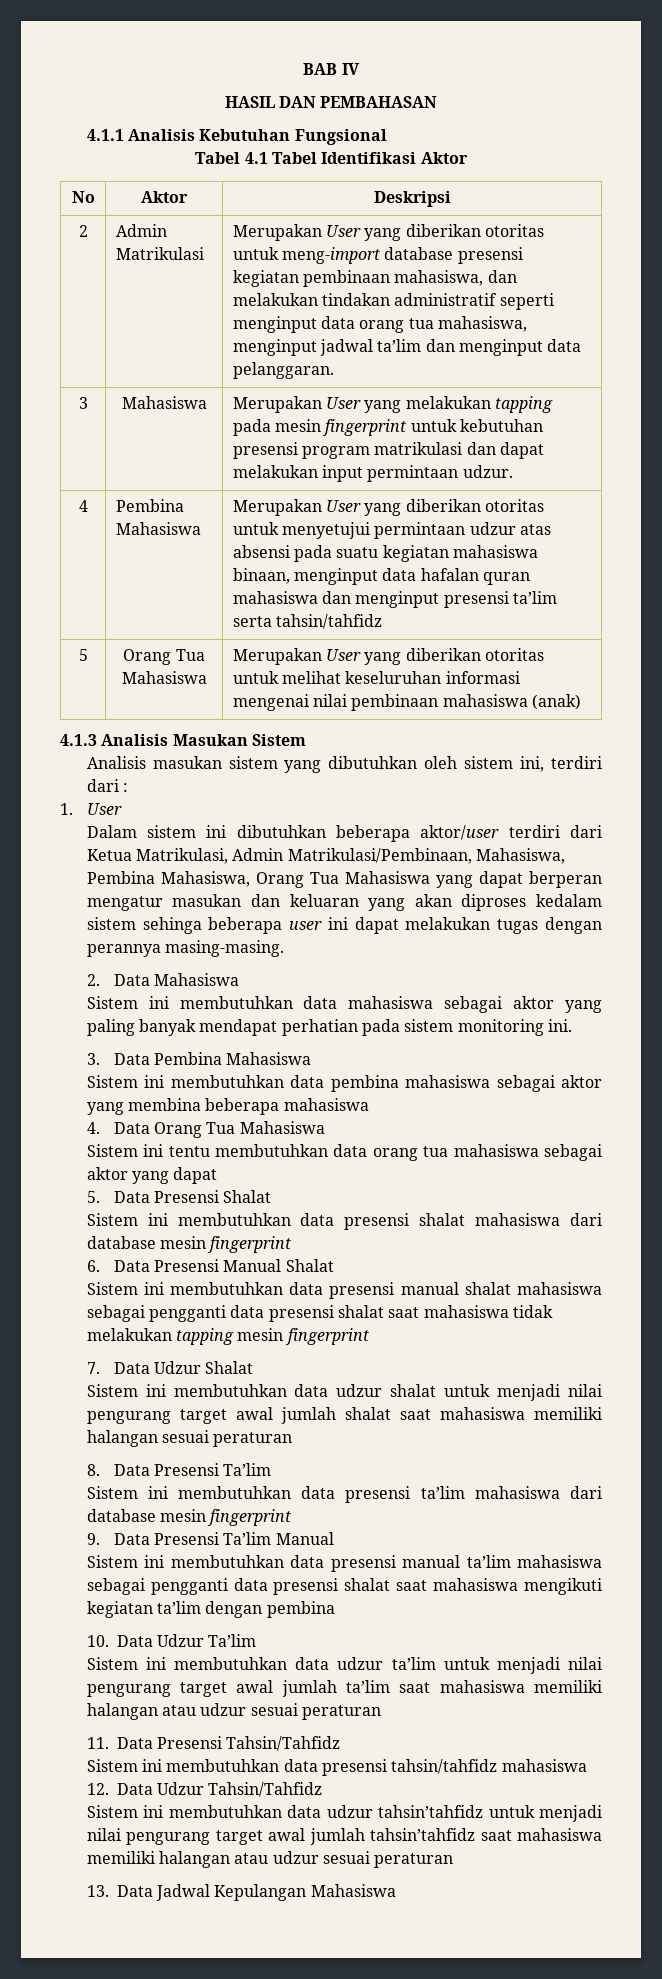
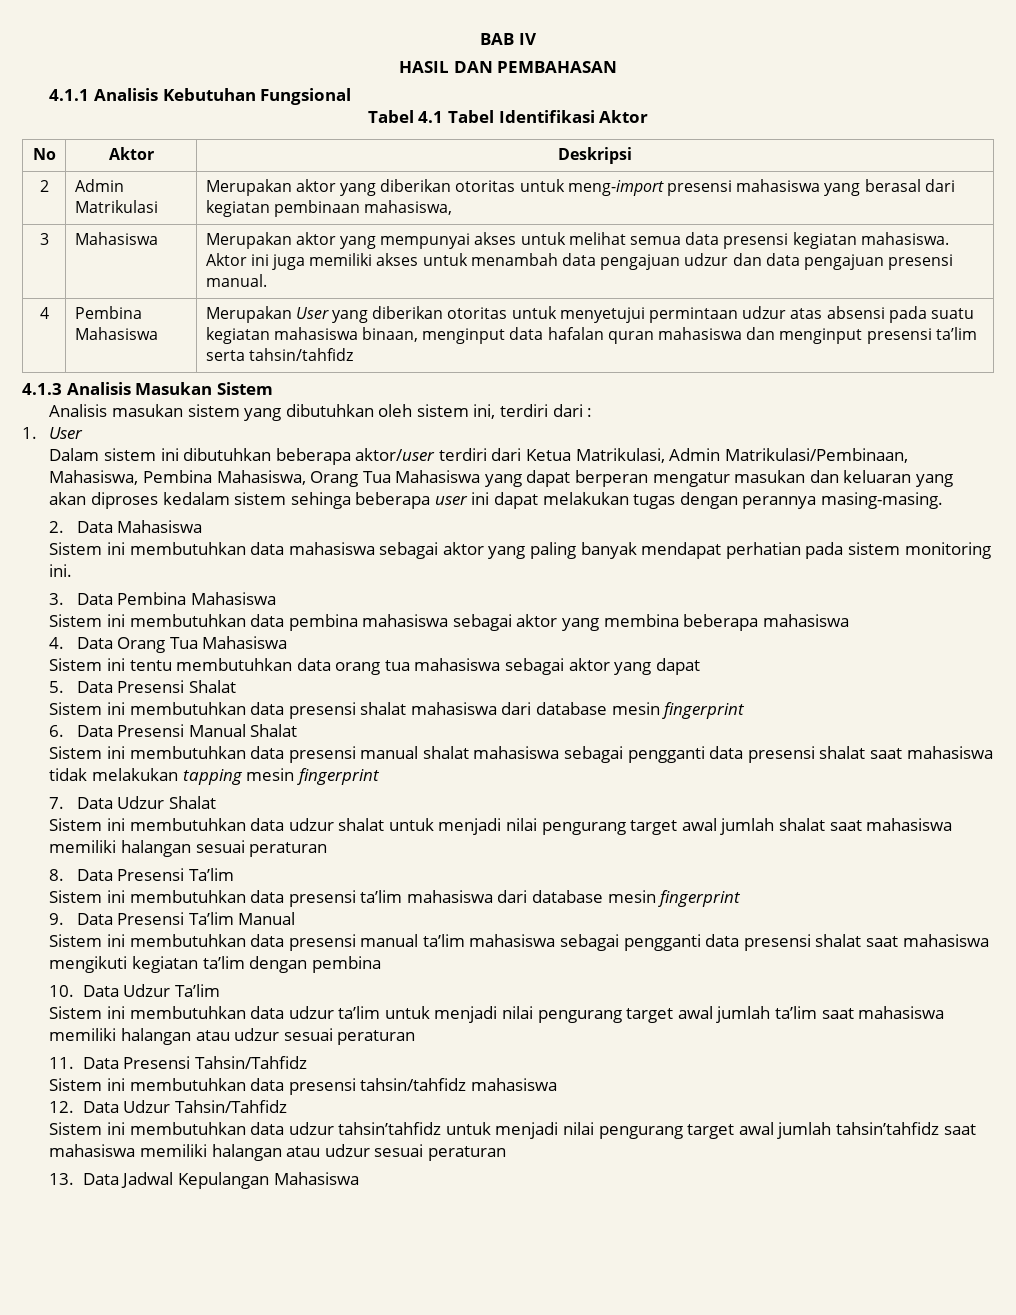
- 2 | Admin Matrikulasi | Merupakan User yang diberikan otoritas untuk meng-import database presensi kegiatan pembinaan mahasiswa, dan melakukan tindakan administratif seperti menginput data orang tua mahasiswa, menginput jadwal ta’lim dan menginput data pelanggaran.
- 3 | Mahasiswa | Merupakan User yang melakukan tapping pada mesin fingerprint untuk kebutuhan presensi program matrikulasi dan dapat melakukan input permintaan udzur.
+ 2 | Admin Matrikulasi | Merupakan aktor yang diberikan otoritas untuk meng-import presensi mahasiswa yang berasal dari kegiatan pembinaan mahasiswa,
+ 3 | Mahasiswa | Merupakan aktor yang mempunyai akses untuk melihat semua data presensi kegiatan mahasiswa. Aktor ini juga memiliki akses untuk menambah data pengajuan udzur dan data pengajuan presensi manual.
- 5 | Orang Tua Mahasiswa | Merupakan User yang diberikan otoritas untuk melihat keseluruhan informasi mengenai nilai pembinaan mahasiswa (anak)

